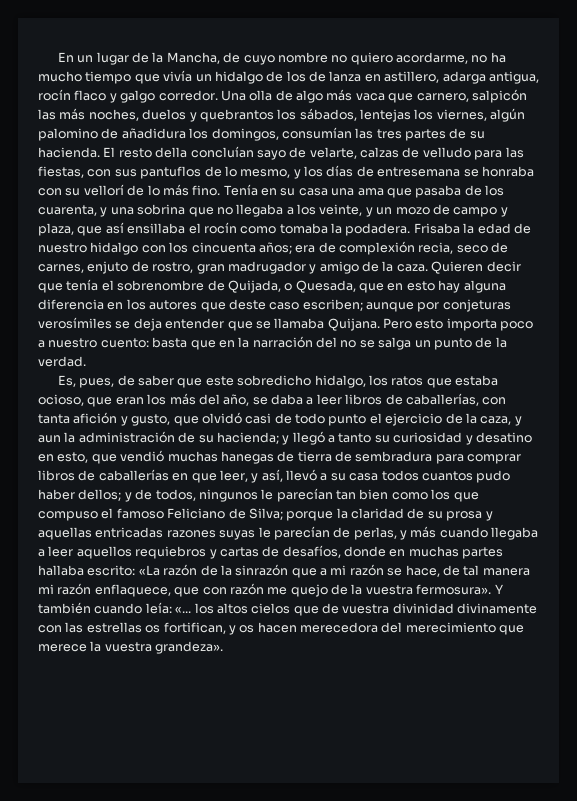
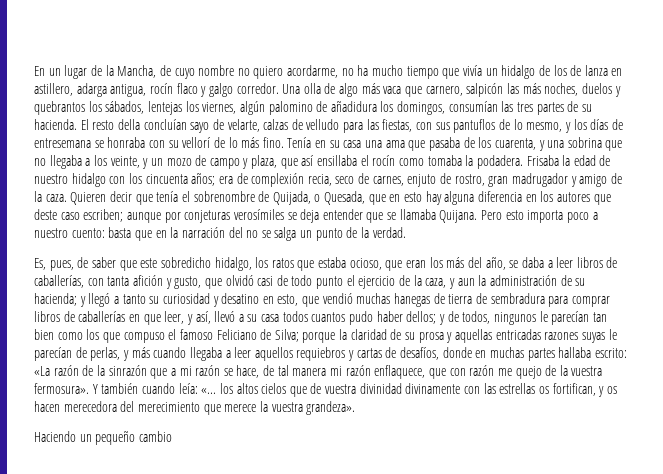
+ Haciendo un pequeño cambio

